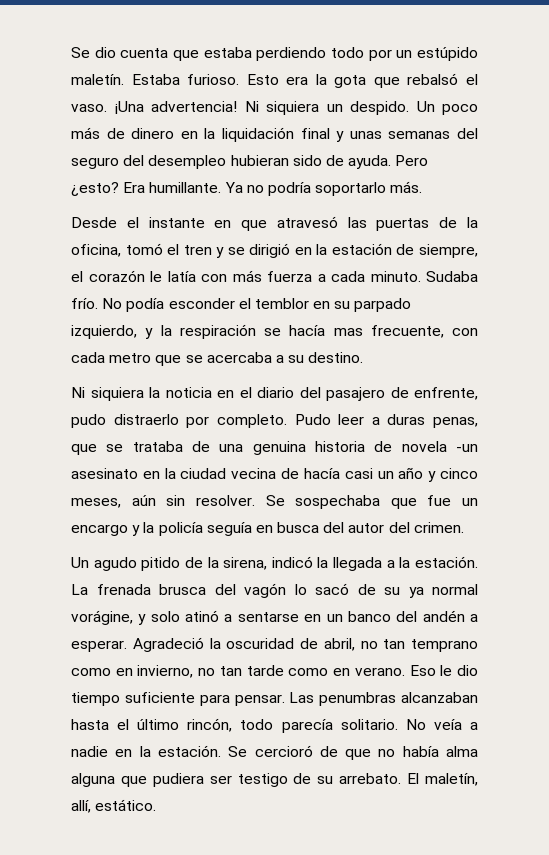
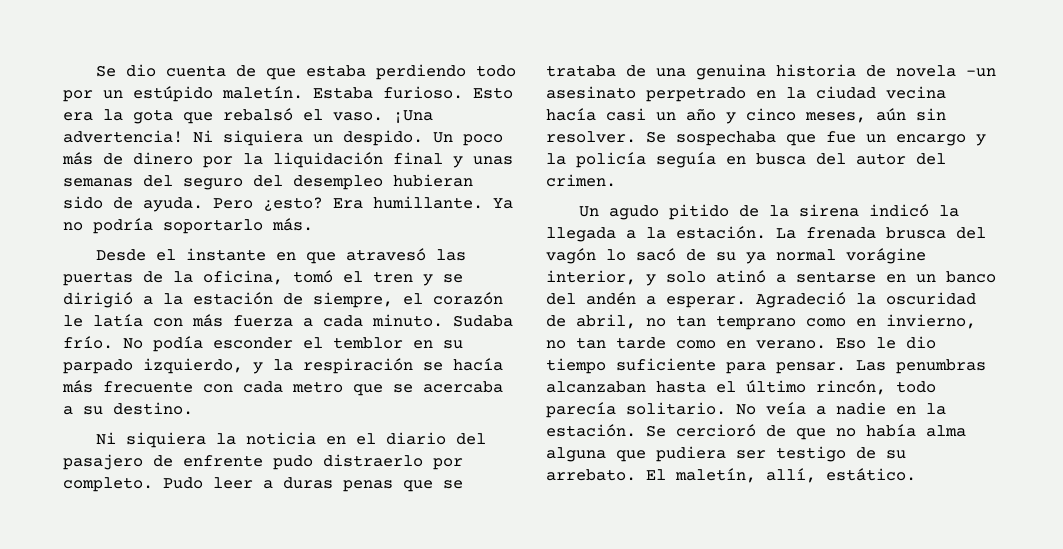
- Se dio cuenta que estaba perdiendo todo por un estúpido maletín.
+ Se dio cuenta de que estaba perdiendo todo por un estúpido maletín.
- Un poco más de dinero en la liquidación final y unas semanas del seguro del desempleo hubieran sido de ayuda.
+ Un poco más de dinero por la liquidación final y unas semanas del seguro del desempleo hubieran sido de ayuda.
- Desde el instante en que atravesó las puertas de la oficina, tomó el tren y se dirigió en la estación de siempre, el corazón le latía con más fuerza a cada minuto.
+ Desde el instante en que atravesó las puertas de la oficina, tomó el tren y se dirigió a la estación de siempre, el corazón le latía con más fuerza a cada minuto.
- No podía esconder el temblor en su parpado izquierdo, y la respiración se hacía mas frecuente, con cada metro que se acercaba a su destino.
+ No podía esconder el temblor en su parpado izquierdo, y la respiración se hacía más frecuente con cada metro que se acercaba a su destino.
- Ni siquiera la noticia en el diario del pasajero de enfrente, pudo distraerlo por completo.
+ Ni siquiera la noticia en el diario del pasajero de enfrente pudo distraerlo por completo.
- Pudo leer a duras penas, que se trataba de una genuina historia de novela -un asesinato en la ciudad vecina de hacía casi un año y cinco meses, aún sin resolver.
+ Pudo leer a duras penas que se trataba de una genuina historia de novela -un asesinato perpetrado en la ciudad vecina hacía casi un año y cinco meses, aún sin resolver.
- Un agudo pitido de la sirena, indicó la llegada a la estación.
+ Un agudo pitido de la sirena indicó la llegada a la estación.
- La frenada brusca del vagón lo sacó de su ya normal vorágine, y solo atinó a sentarse en un banco del andén a esperar.
+ La frenada brusca del vagón lo sacó de su ya normal vorágine interior, y solo atinó a sentarse en un banco del andén a esperar.

